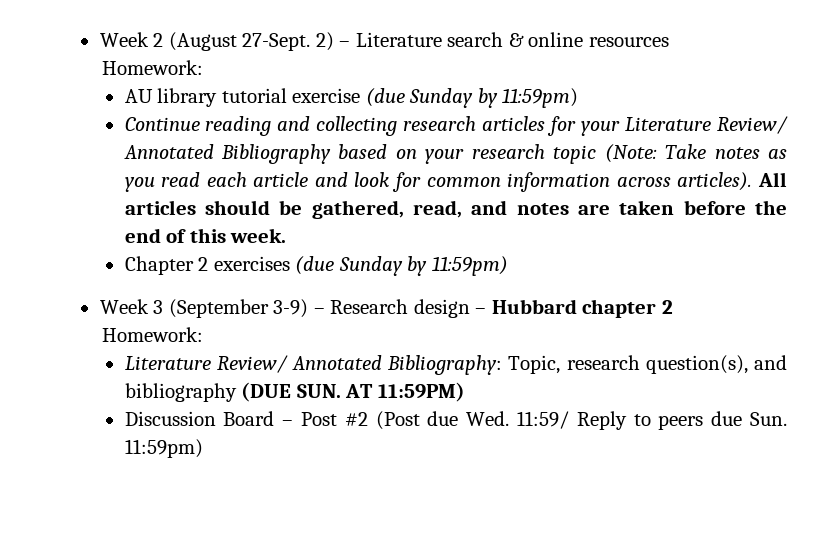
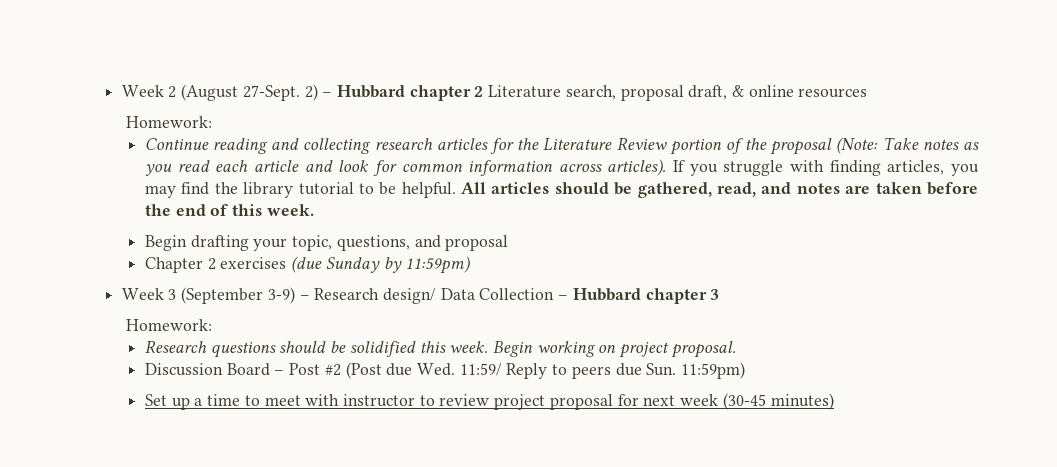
- 2) – Literature search & online resources
+ 2) – Hubbard chapter 2 Literature search, proposal draft, & online resources
  Homework:
- AU library tutorial exercise (due Sunday by 11:59pm)
- Continue reading and collecting research articles for your Literature Review/ Annotated Bibliography based on your research topic (Note: Take notes as you read each article and look for common information across articles).
+ Continue reading and collecting research articles for the Literature Review portion of the proposal (Note: Take notes as you read each article and look for common information across articles).
+ If you struggle with finding articles, you may find the library tutorial to be helpful.
+ Begin drafting your topic, questions, and proposal
- Week 3 (September 3-9) – Research design – Hubbard chapter 2
+ Week 3 (September 3-9) – Research design/ Data Collection – Hubbard chapter 3
  Homework:
- Literature Review/ Annotated Bibliography: Topic, research question(s), and bibliography (DUE SUN. AT 11:59PM)
+ Research questions should be solidified this week. Begin working on project proposal.
+ Set up a time to meet with instructor to review project proposal for next week (30-45 minutes)

